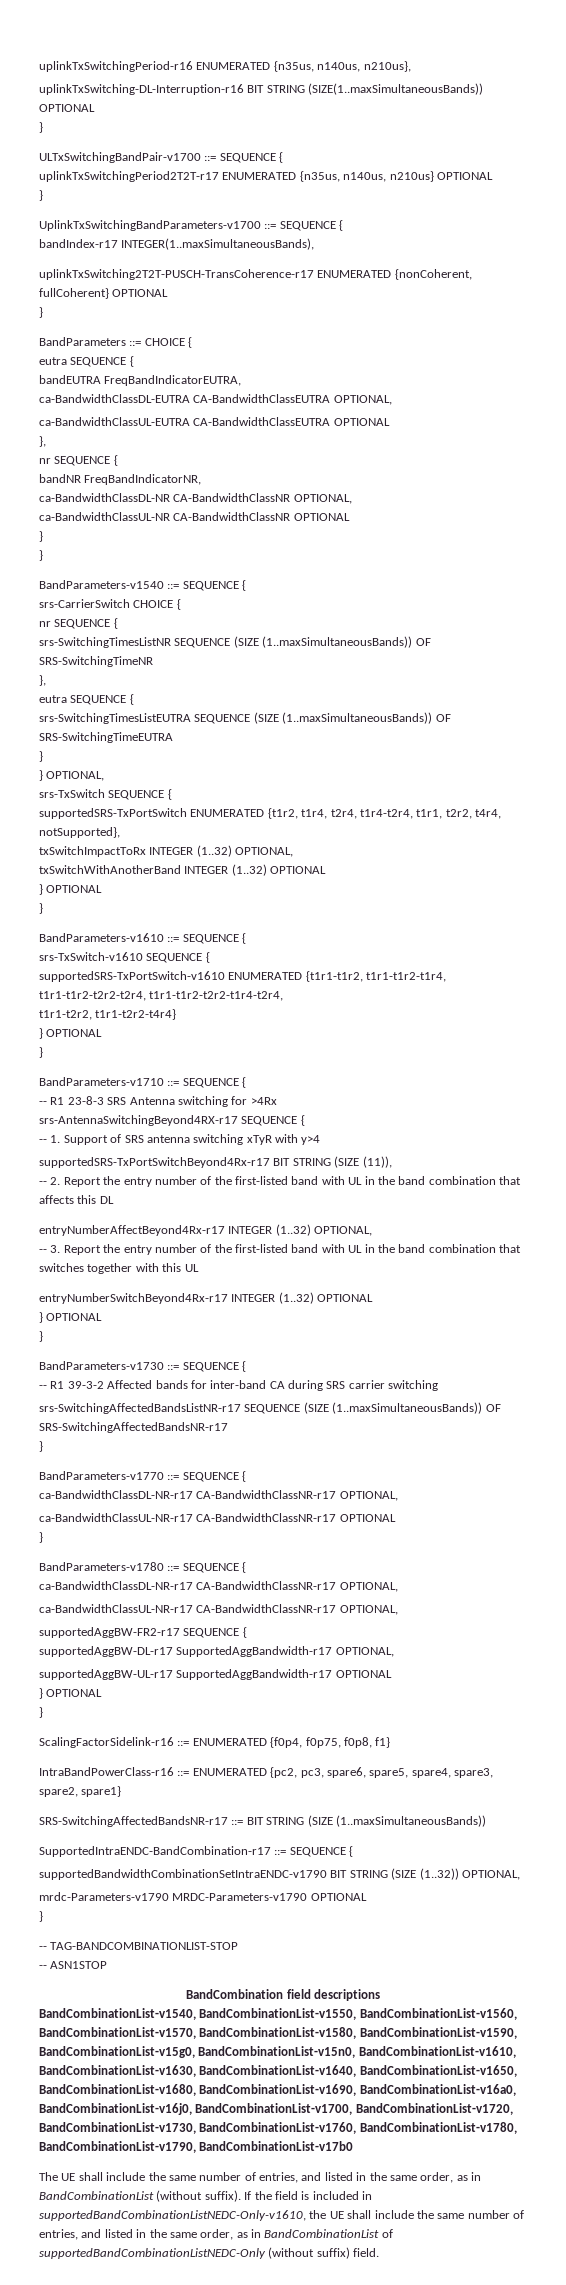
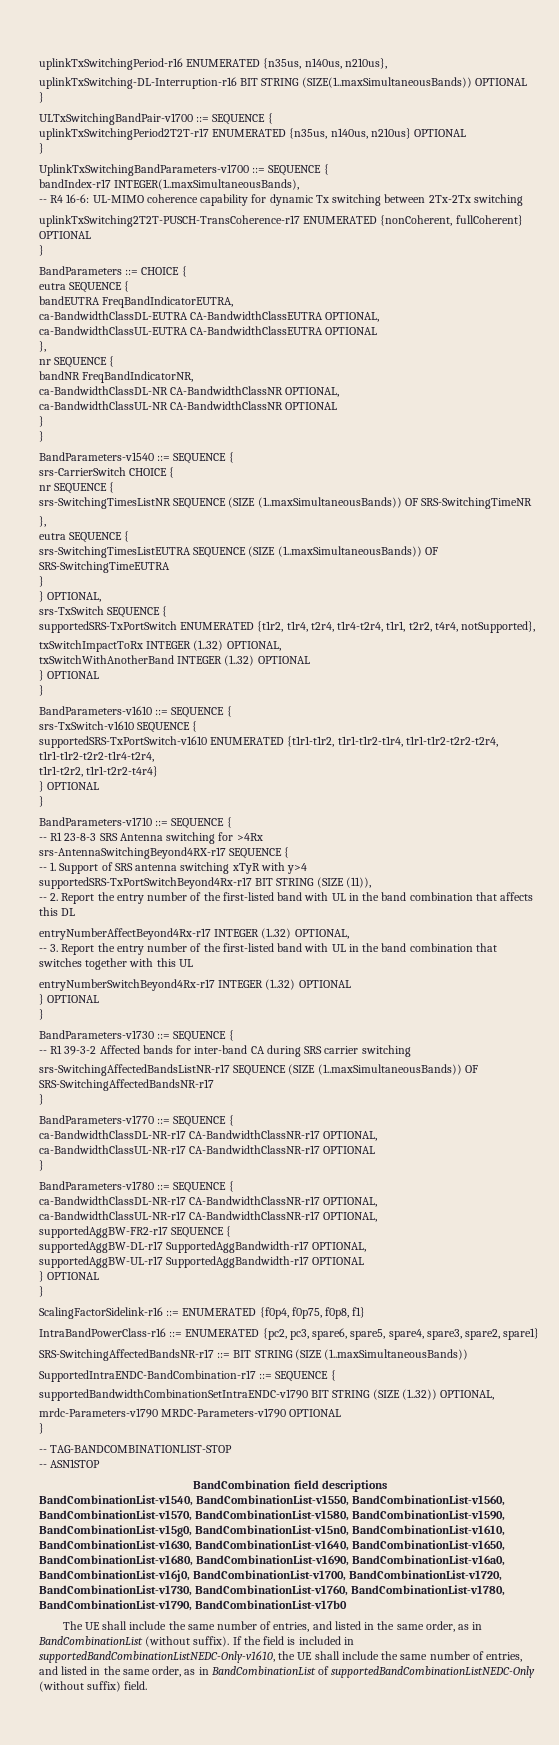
+ -- R4 16-6: UL-MIMO coherence capability for dynamic Tx switching between 2Tx-2Tx switching

